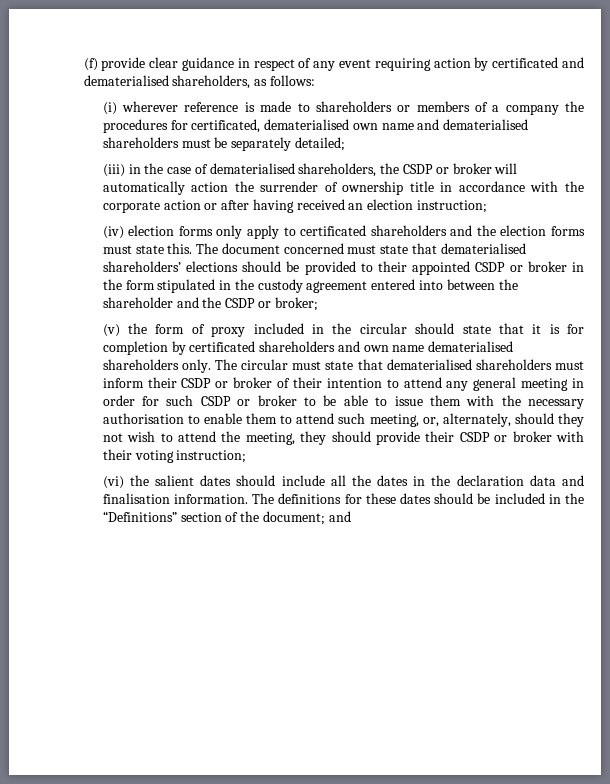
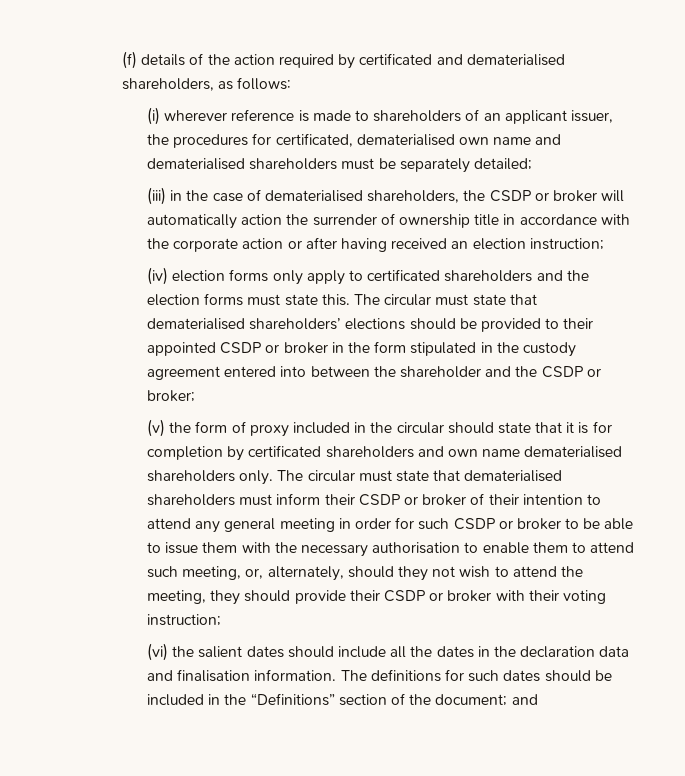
- (f) provide clear guidance in respect of any event requiring action by certificated and dematerialised shareholders, as follows:
+ (f) details of the action required by certificated and dematerialised shareholders, as follows:
- (i) wherever reference is made to shareholders or members of a company the procedures for certificated, dematerialised own name and dematerialised shareholders must be separately detailed;
+ (i) wherever reference is made to shareholders of an applicant issuer, the procedures for certificated, dematerialised own name and dematerialised shareholders must be separately detailed;
- The document concerned must state that dematerialised shareholders’ elections should be provided to their appointed CSDP or broker in the form stipulated in the custody agreement entered into between the shareholder and the CSDP or broker;
+ The circular must state that dematerialised shareholders’ elections should be provided to their appointed CSDP or broker in the form stipulated in the custody agreement entered into between the shareholder and the CSDP or broker;
- The definitions for these dates should be included in the “Definitions” section of the document; and
+ The definitions for such dates should be included in the “Definitions” section of the document; and

